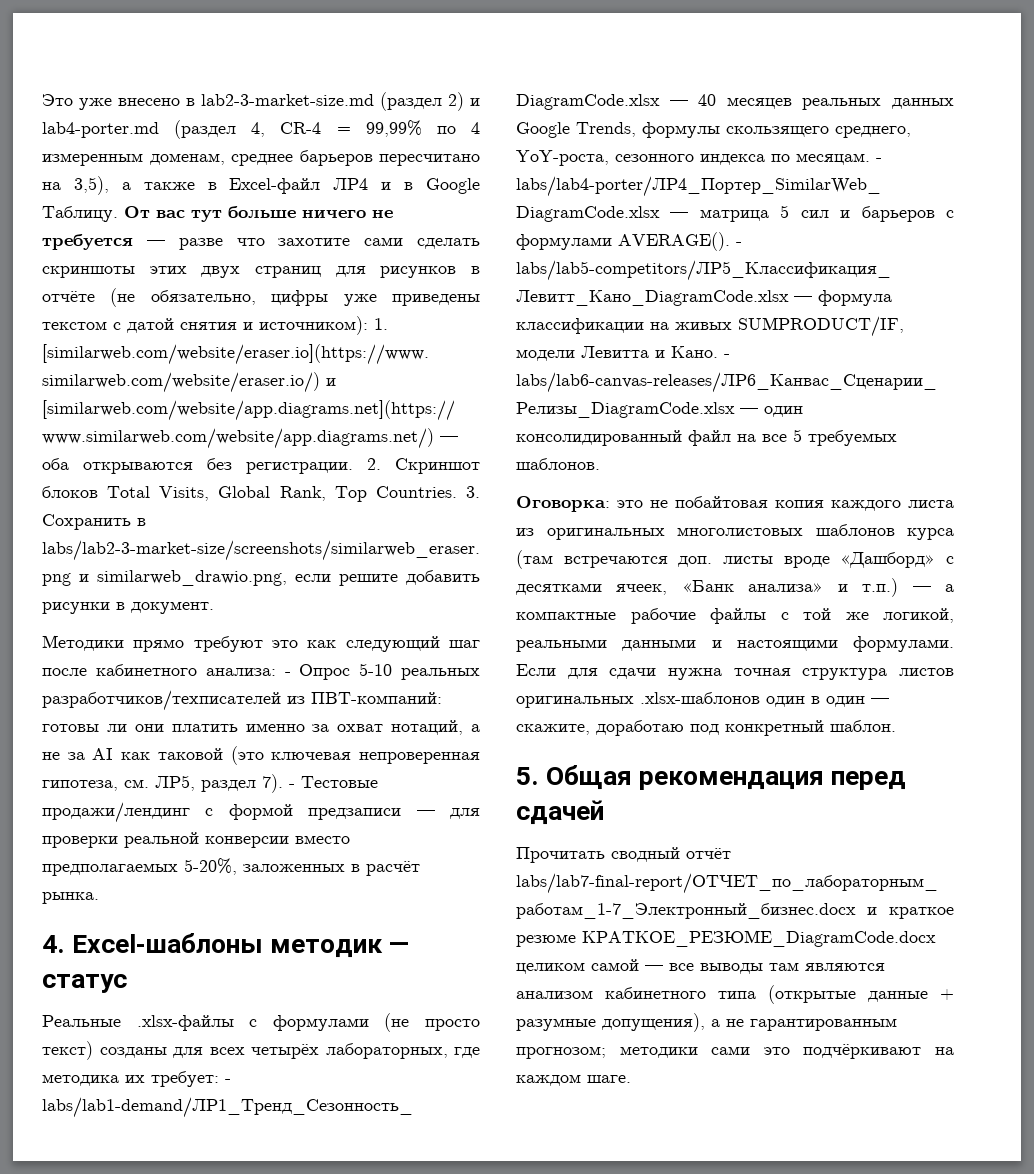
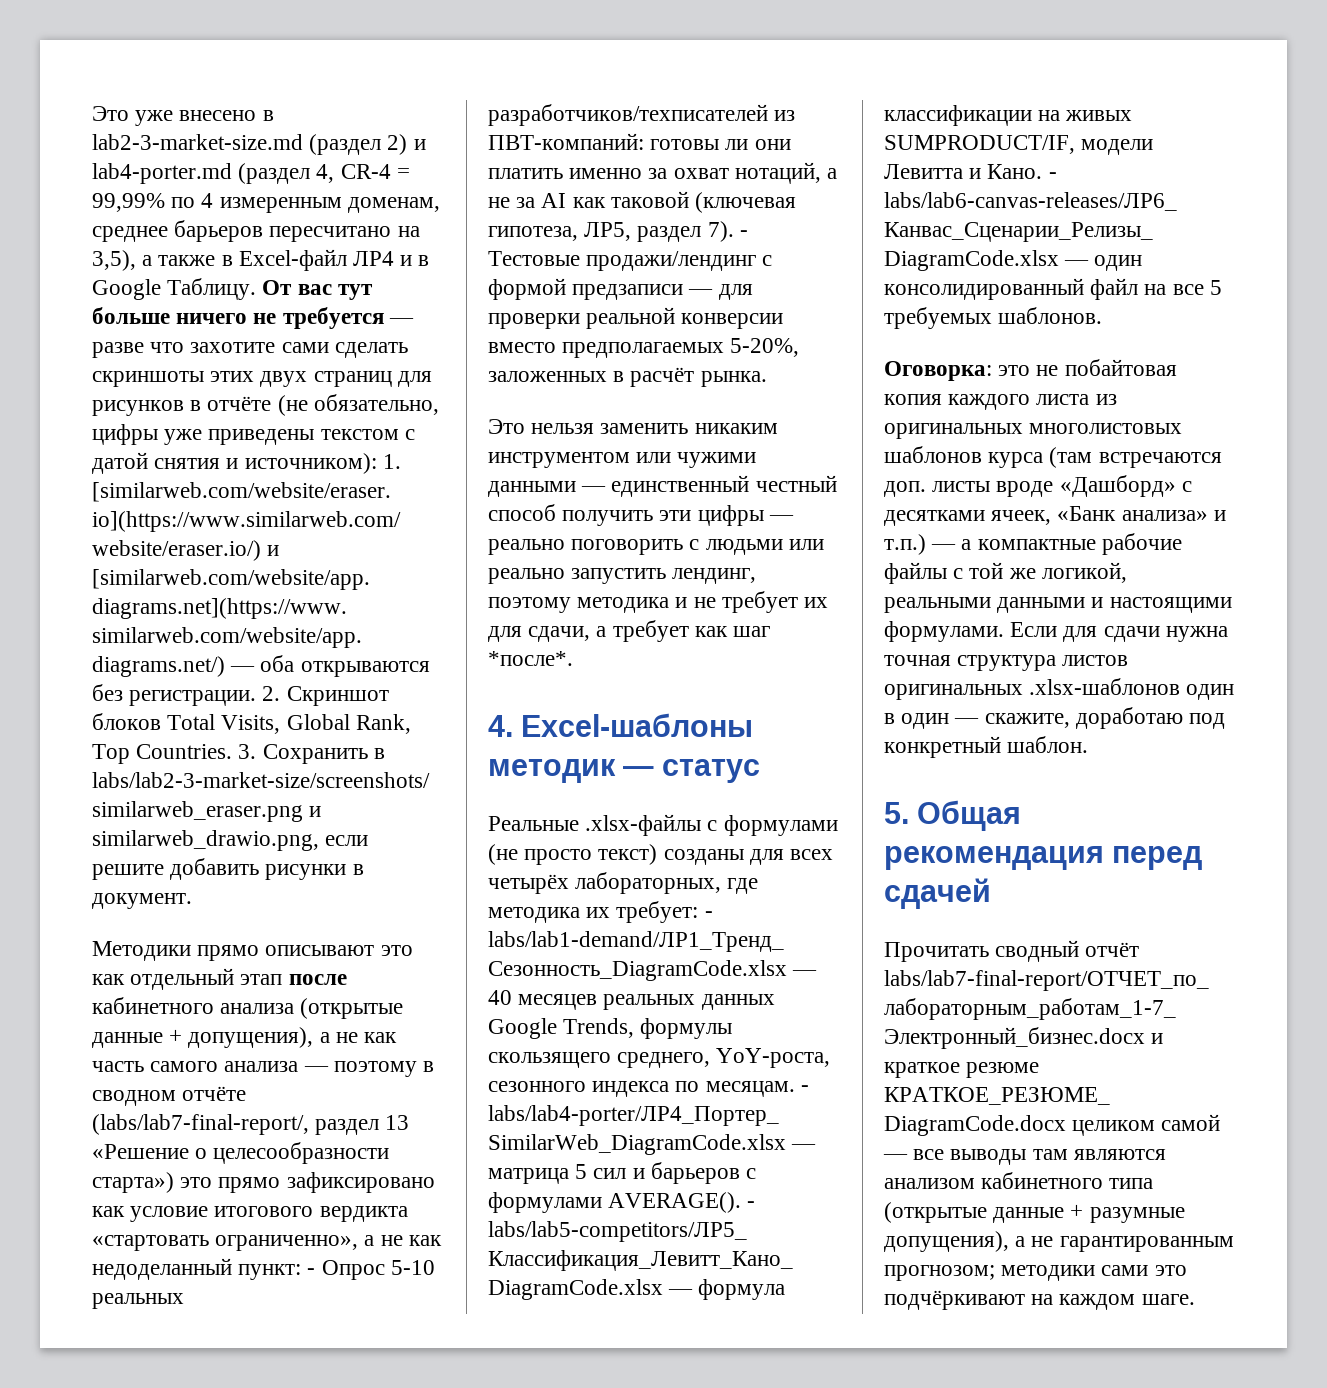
- Методики прямо требуют это как следующий шаг после кабинетного анализа: - Опрос 5-10 реальных разработчиков/техписателей из ПВТ-компаний: готовы ли они платить именно за охват нотаций, а не за AI как таковой (это ключевая непроверенная гипотеза, см. ЛР5, раздел 7).
+ Методики прямо описывают это как отдельный этап после кабинетного анализа (открытые данные + допущения), а не как часть самого анализа — поэтому в сводном отчёте (labs/lab7-final-report/, раздел 13 «Решение о целесообразности старта») это прямо зафиксировано как условие итогового вердикта «стартовать ограниченно», а не как недоделанный пункт: - Опрос 5-10 реальных разработчиков/техписателей из ПВТ-компаний: готовы ли они платить именно за охват нотаций, а не за AI как таковой (ключевая гипотеза, ЛР5, раздел 7).
+ Это нельзя заменить никаким инструментом или чужими данными — единственный честный способ получить эти цифры — реально поговорить с людьми или реально запустить лендинг, поэтому методика и не требует их для сдачи, а требует как шаг *после*.

